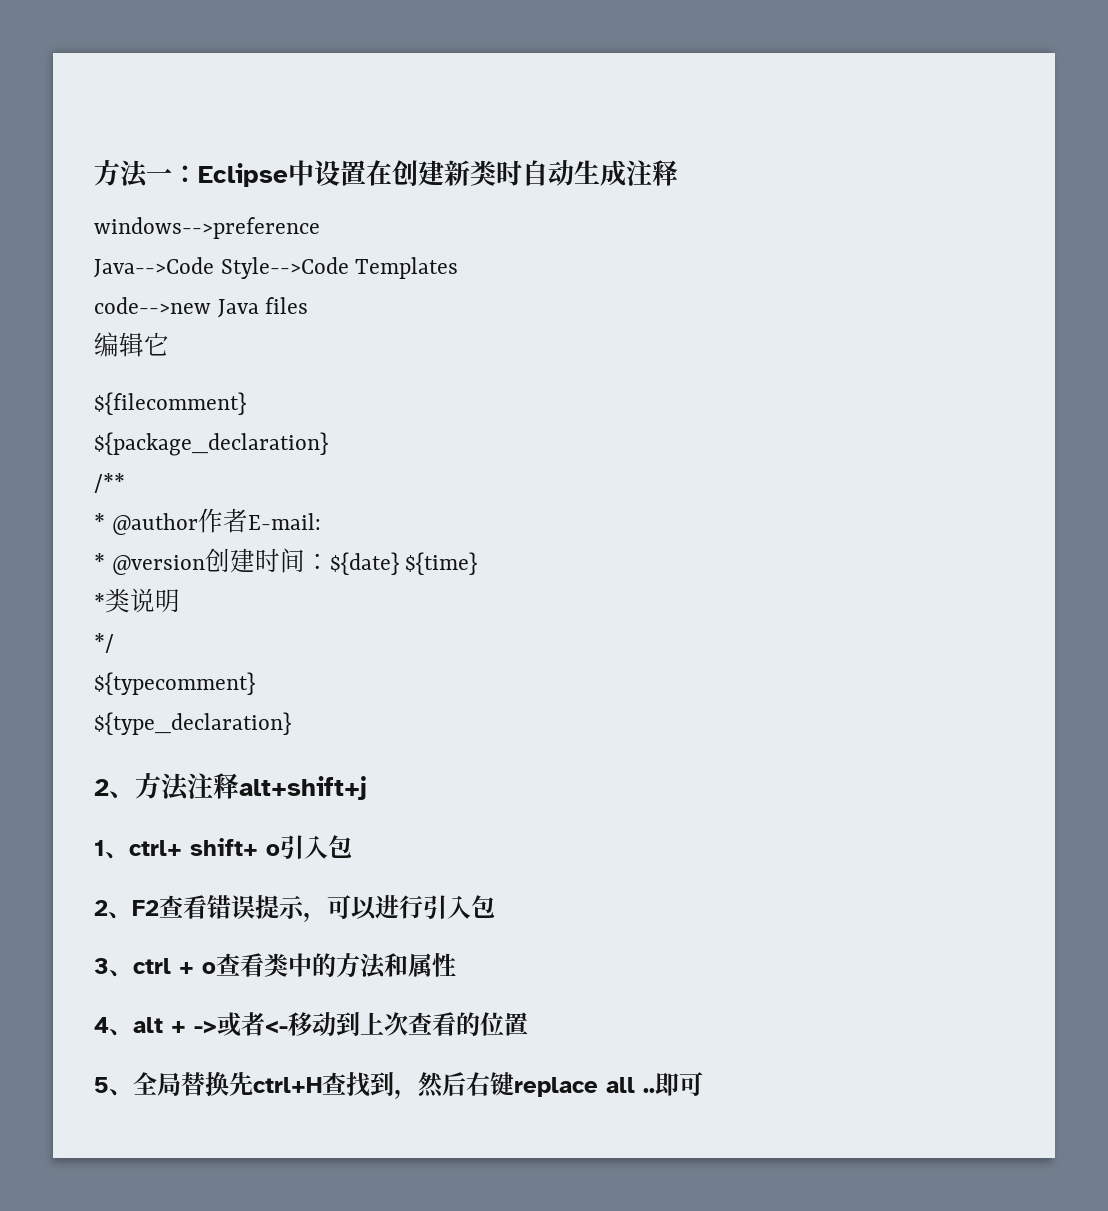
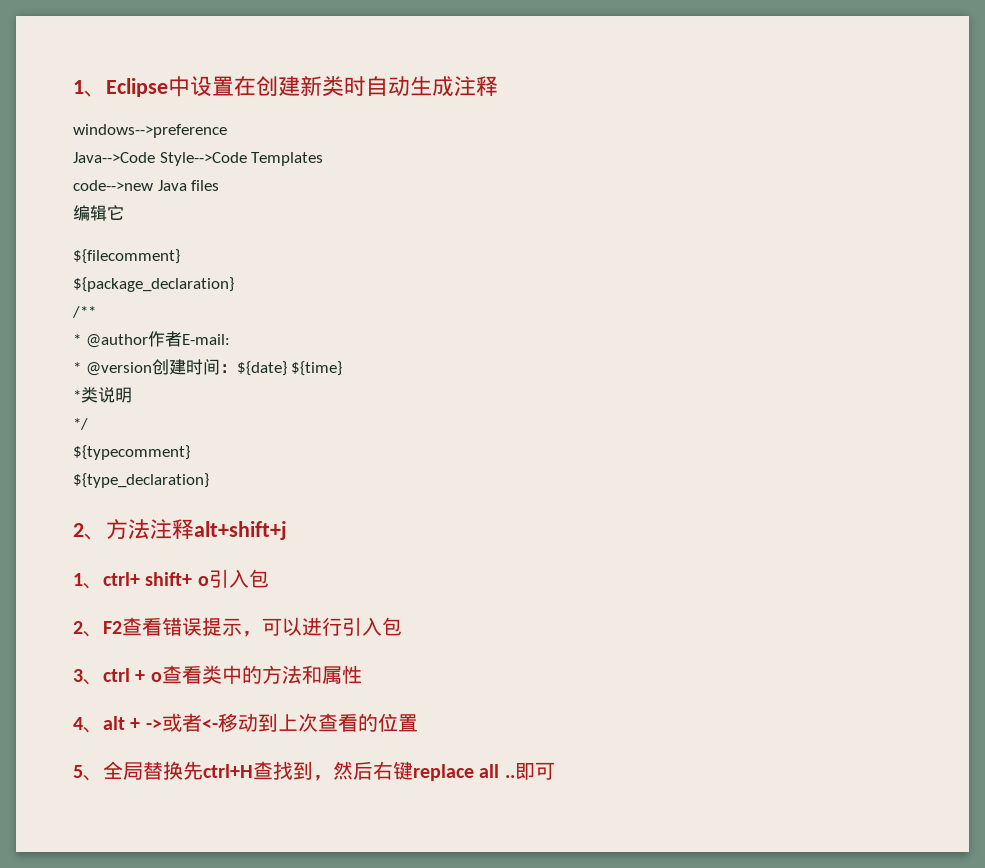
- 方法一：Eclipse中设置在创建新类时自动生成注释
+ 1、Eclipse中设置在创建新类时自动生成注释

